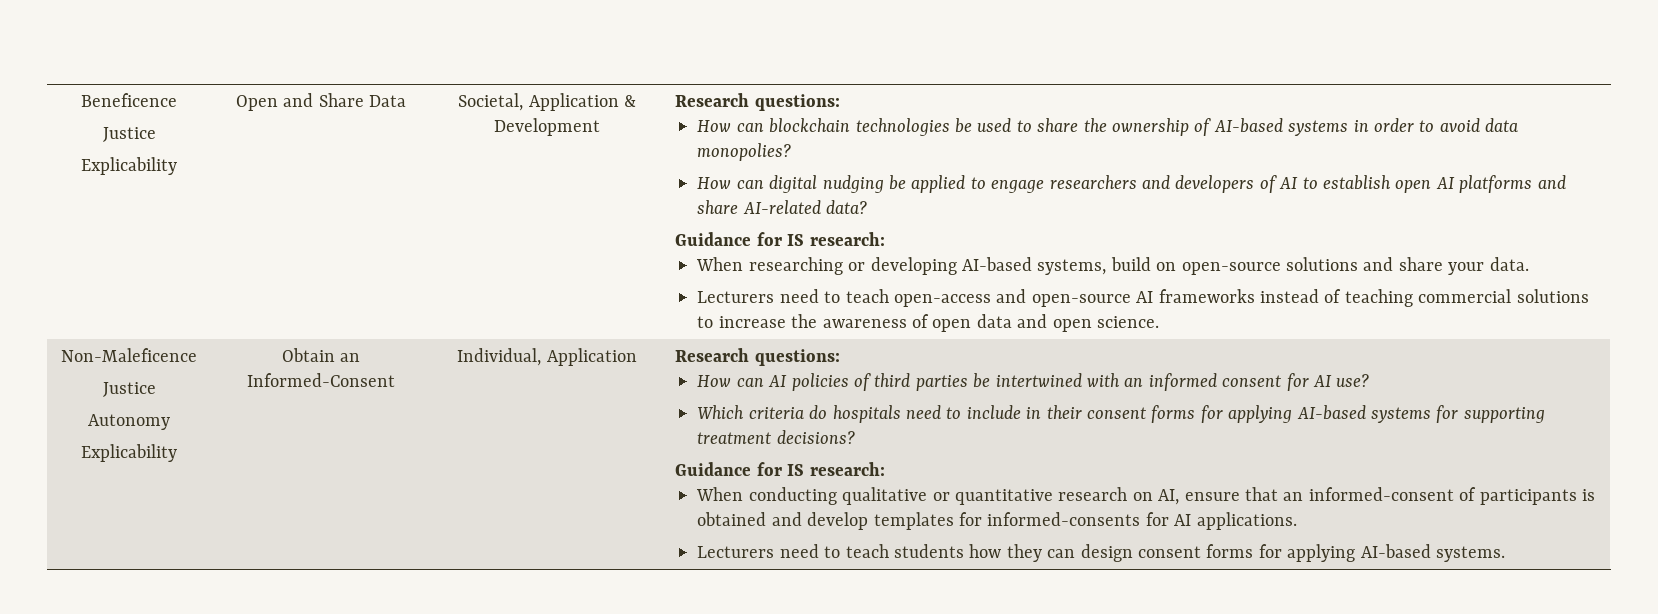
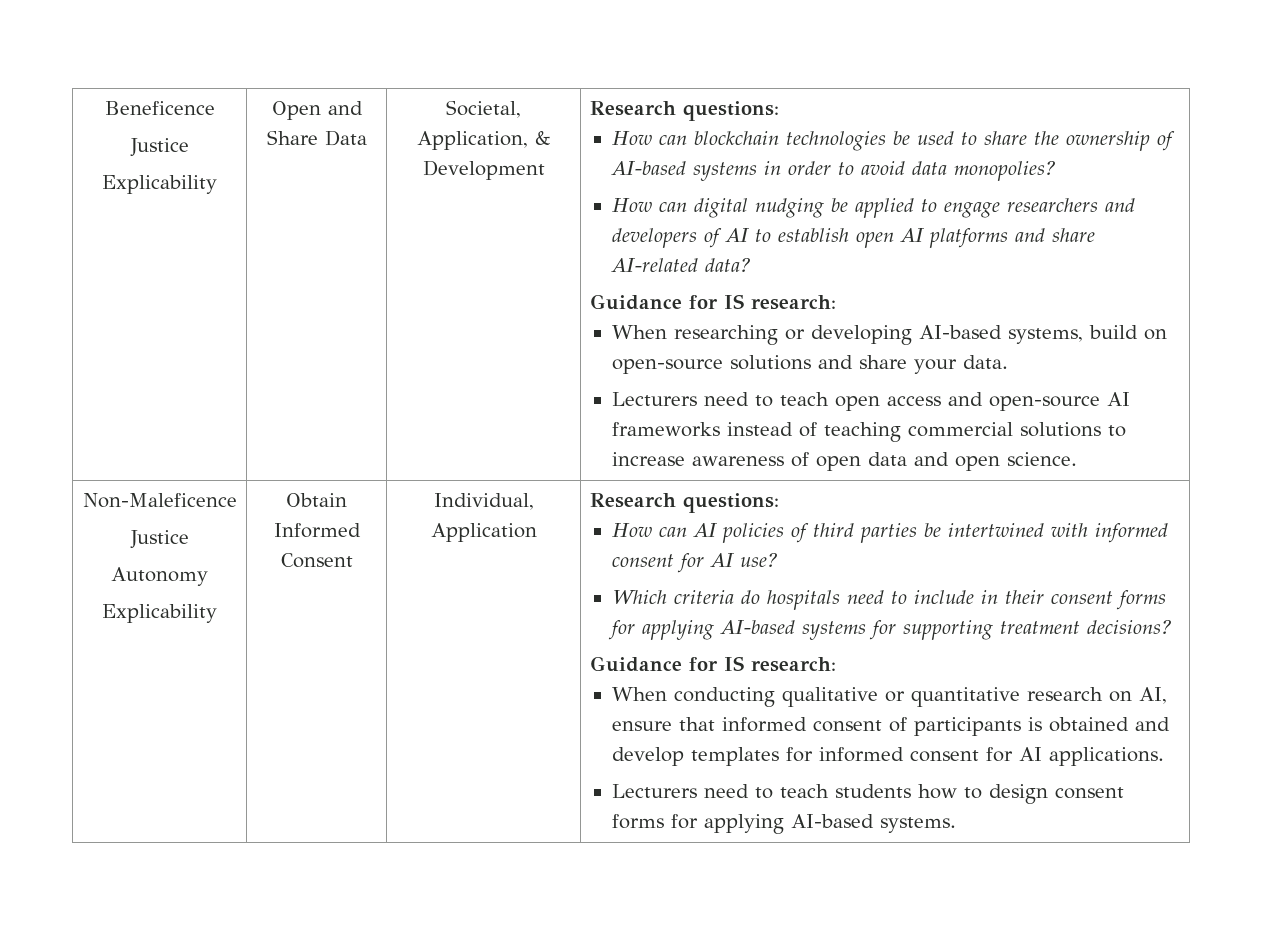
- Societal, Application & Development
+ Societal, Application, & Development
- Lecturers need to teach open-access and open-source AI frameworks instead of teaching commercial solutions to increase the awareness of open data and open science.
+ Lecturers need to teach open access and open-source AI frameworks instead of teaching commercial solutions to increase awareness of open data and open science.
- Obtain an Informed-Consent
+ Obtain Informed Consent
- How can AI policies of third parties be intertwined with an informed consent for AI use?
+ How can AI policies of third parties be intertwined with informed consent for AI use?
- When conducting qualitative or quantitative research on AI, ensure that an informed-consent of participants is obtained and develop templates for informed-consents for AI applications.
+ When conducting qualitative or quantitative research on AI, ensure that informed consent of participants is obtained and develop templates for informed consent for AI applications.
- Lecturers need to teach students how they can design consent forms for applying AI-based systems.
+ Lecturers need to teach students how to design consent forms for applying AI-based systems.

